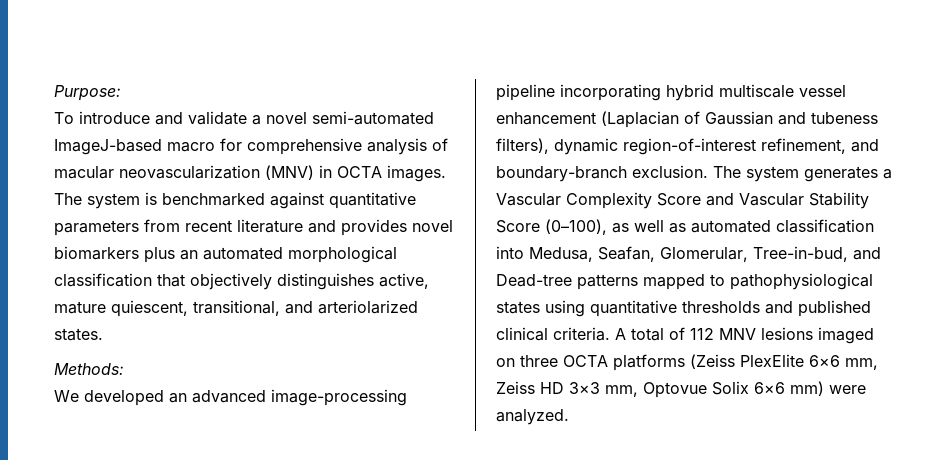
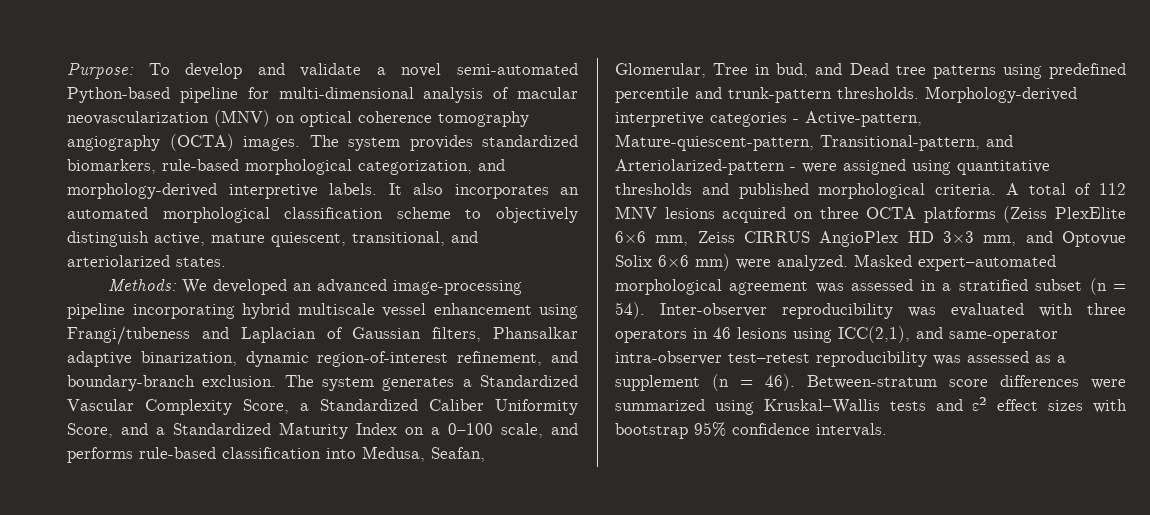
- Purpose:
- To introduce and validate a novel semi-automated ImageJ-based macro for comprehensive analysis of macular neovascularization (MNV) in OCTA images. The system is benchmarked against quantitative parameters from recent literature and provides novel biomarkers plus an automated morphological classification that objectively distinguishes active, mature quiescent, transitional, and arteriolarized states.
+ Purpose: To develop and validate a novel semi-automated Python-based pipeline for multi-dimensional analysis of macular neovascularization (MNV) on optical coherence tomography angiography (OCTA) images. The system provides standardized biomarkers, rule-based morphological categorization, and morphology-derived interpretive labels. It also incorporates an automated morphological classification scheme to objectively distinguish active, mature quiescent, transitional, and arteriolarized states.
- Methods:
- We developed an advanced image-processing pipeline incorporating hybrid multiscale vessel enhancement (Laplacian of Gaussian and tubeness filters), dynamic region-of-interest refinement, and boundary-branch exclusion.
+ Methods: We developed an advanced image-processing pipeline incorporating hybrid multiscale vessel enhancement using Frangi/tubeness and Laplacian of Gaussian filters, Phansalkar adaptive binarization, dynamic region-of-interest refinement, and boundary-branch exclusion.
- The system generates a Vascular Complexity Score and Vascular Stability Score (0–100), as well as automated classification into Medusa, Seafan, Glomerular, Tree-in-bud, and Dead-tree patterns mapped to pathophysiological states using quantitative thresholds and published clinical criteria.
+ The system generates a Standardized Vascular Complexity Score, a Standardized Caliber Uniformity Score, and a Standardized Maturity Index on a 0–100 scale, and performs rule-based classification into Medusa, Seafan, Glomerular, Tree in bud, and Dead tree patterns using predefined percentile and trunk-pattern thresholds. Morphology-derived interpretive categories - Active-pattern, Mature-quiescent-pattern, Transitional-pattern, and Arteriolarized-pattern - were assigned using quantitative thresholds and published morphological criteria.
- A total of 112 MNV lesions imaged on three OCTA platforms (Zeiss PlexElite 6×6 mm, Zeiss HD 3×3 mm, Optovue Solix 6×6 mm) were analyzed.
+ A total of 112 MNV lesions acquired on three OCTA platforms (Zeiss PlexElite 6×6 mm, Zeiss CIRRUS AngioPlex HD 3×3 mm, and Optovue Solix 6×6 mm) were analyzed.
+ Masked expert–automated morphological agreement was assessed in a stratified subset (n = 54). Inter-observer reproducibility was evaluated with three operators in 46 lesions using ICC(2,1), and same-operator intra-observer test–retest reproducibility was assessed as a supplement (n = 46). Between-stratum score differences were summarized using Kruskal–Wallis tests and ε² effect sizes with bootstrap 95% confidence intervals.

